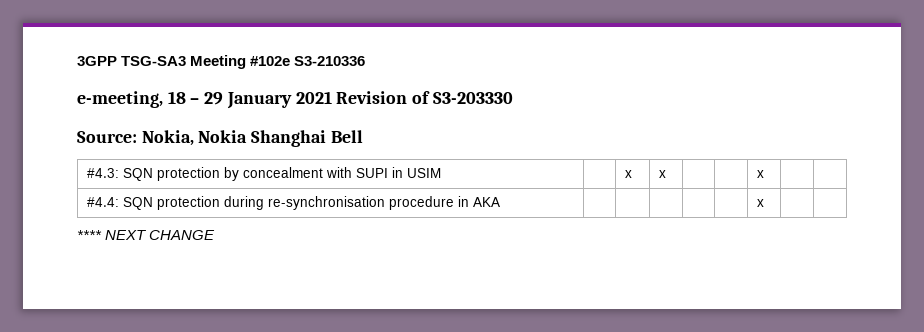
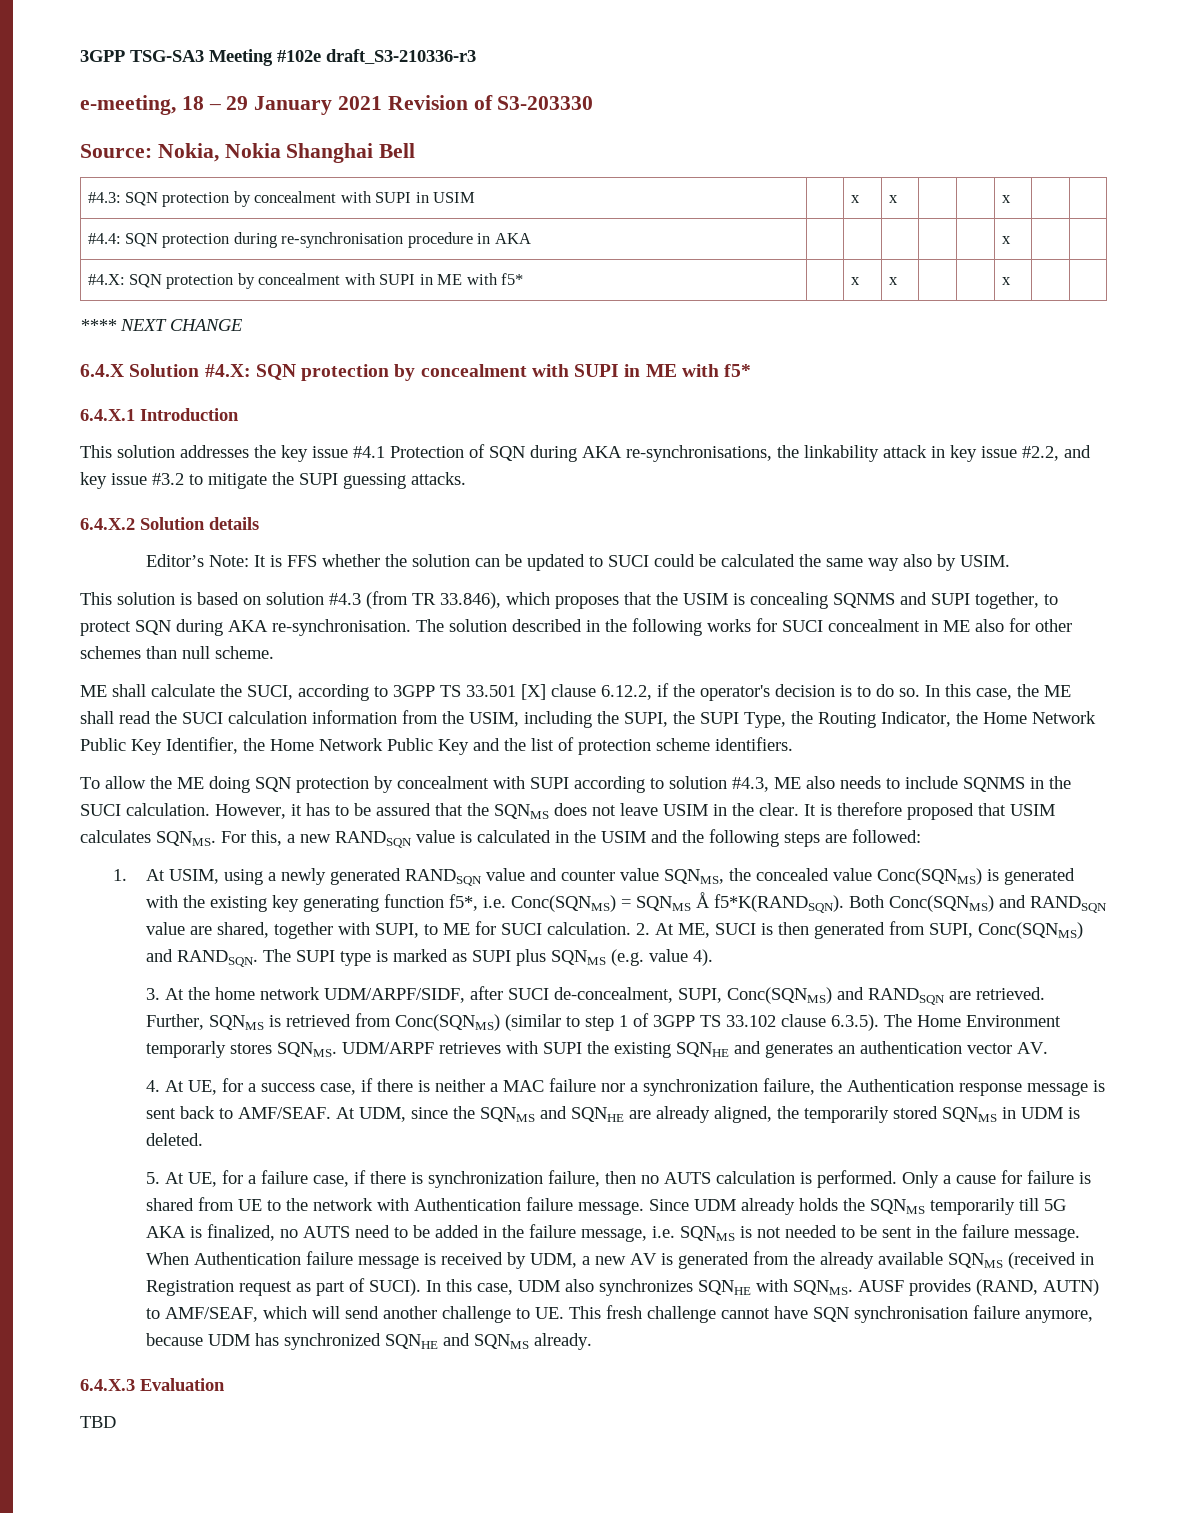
- 3GPP TSG-SA3 Meeting #102e S3-210336
+ 3GPP TSG-SA3 Meeting #102e draft_S3-210336-r3
+ #4.X: SQN protection by concealment with SUPI in ME with f5* | | x | x | | | x | |
  **** NEXT CHANGE
+ 6.4.X Solution #4.X: SQN protection by concealment with SUPI in ME with f5*
+ 6.4.X.1 Introduction
+ This solution addresses the key issue #4.1 Protection of SQN during AKA re-synchronisations, the linkability attack in key issue #2.2, and key issue #3.2 to mitigate the SUPI guessing attacks.
+ 6.4.X.2 Solution details
+ Editor’s Note: It is FFS whether the solution can be updated to SUCI could be calculated the same way also by USIM.
+ This solution is based on solution #4.3 (from TR 33.846), which proposes that the USIM is concealing SQNMS and SUPI together, to protect SQN during AKA re-synchronisation. The solution described in the following works for SUCI concealment in ME also for other schemes than null scheme.
+ ME shall calculate the SUCI, according to 3GPP TS 33.501 [X] clause 6.12.2, if the operator's decision is to do so. In this case, the ME shall read the SUCI calculation information from the USIM, including the SUPI, the SUPI Type, the Routing Indicator, the Home Network Public Key Identifier, the Home Network Public Key and the list of protection scheme identifiers.
+ To allow the ME doing SQN protection by concealment with SUPI according to solution #4.3, ME also needs to include SQNMS in the SUCI calculation. However, it has to be assured that the SQNMS does not leave USIM in the clear. It is therefore proposed that USIM calculates SQNMS. For this, a new RANDSQN value is calculated in the USIM and the following steps are followed:
+ 1. At USIM, using a newly generated RANDSQN value and counter value SQNMS, the concealed value Conc(SQNMS) is generated with the existing key generating function f5*, i.e. Conc(SQNMS) = SQNMS Å f5*K(RANDSQN). Both Conc(SQNMS) and RANDSQN value are shared, together with SUPI, to ME for SUCI calculation. 2. At ME, SUCI is then generated from SUPI, Conc(SQNMS) and RANDSQN. The SUPI type is marked as SUPI plus SQNMS (e.g. value 4).
+ 3. At the home network UDM/ARPF/SIDF, after SUCI de-concealment, SUPI, Conc(SQNMS) and RANDSQN are retrieved. Further, SQNMS is retrieved from Conc(SQNMS) (similar to step 1 of 3GPP TS 33.102 clause 6.3.5). The Home Environment temporarly stores SQNMS. UDM/ARPF retrieves with SUPI the existing SQNHE and generates an authentication vector AV.
+ 4. At UE, for a success case, if there is neither a MAC failure nor a synchronization failure, the Authentication response message is sent back to AMF/SEAF. At UDM, since the SQNMS and SQNHE are already aligned, the temporarily stored SQNMS in UDM is deleted.
+ 5. At UE, for a failure case, if there is synchronization failure, then no AUTS calculation is performed. Only a cause for failure is shared from UE to the network with Authentication failure message. Since UDM already holds the SQNMS temporarily till 5G AKA is finalized, no AUTS need to be added in the failure message, i.e. SQNMS is not needed to be sent in the failure message. When Authentication failure message is received by UDM, a new AV is generated from the already available SQNMS (received in Registration request as part of SUCI). In this case, UDM also synchronizes SQNHE with SQNMS. AUSF provides (RAND, AUTN) to AMF/SEAF, which will send another challenge to UE. This fresh challenge cannot have SQN synchronisation failure anymore, because UDM has synchronized SQNHE and SQNMS already.
+ 6.4.X.3 Evaluation
+ TBD

